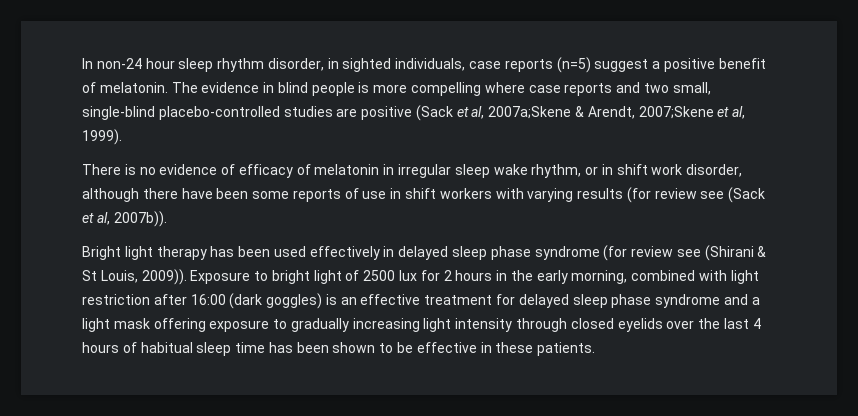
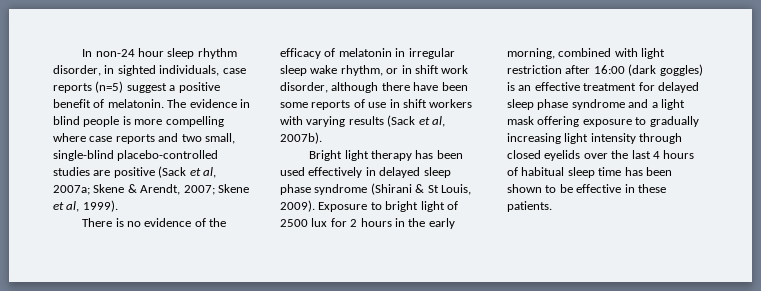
- The evidence in blind people is more compelling where case reports and two small, single-blind placebo-controlled studies are positive (Sack et al, 2007a;Skene & Arendt, 2007;Skene et al, 1999).
+ The evidence in blind people is more compelling where case reports and two small, single-blind placebo-controlled studies are positive (Sack et al, 2007a; Skene & Arendt, 2007; Skene et al, 1999).
- There is no evidence of efficacy of melatonin in irregular sleep wake rhythm, or in shift work disorder, although there have been some reports of use in shift workers with varying results (for review see (Sack et al, 2007b)).
+ There is no evidence of the efficacy of melatonin in irregular sleep wake rhythm, or in shift work disorder, although there have been some reports of use in shift workers with varying results (Sack et al, 2007b).
- Bright light therapy has been used effectively in delayed sleep phase syndrome (for review see (Shirani & St Louis, 2009)).
+ Bright light therapy has been used effectively in delayed sleep phase syndrome (Shirani & St Louis, 2009).

